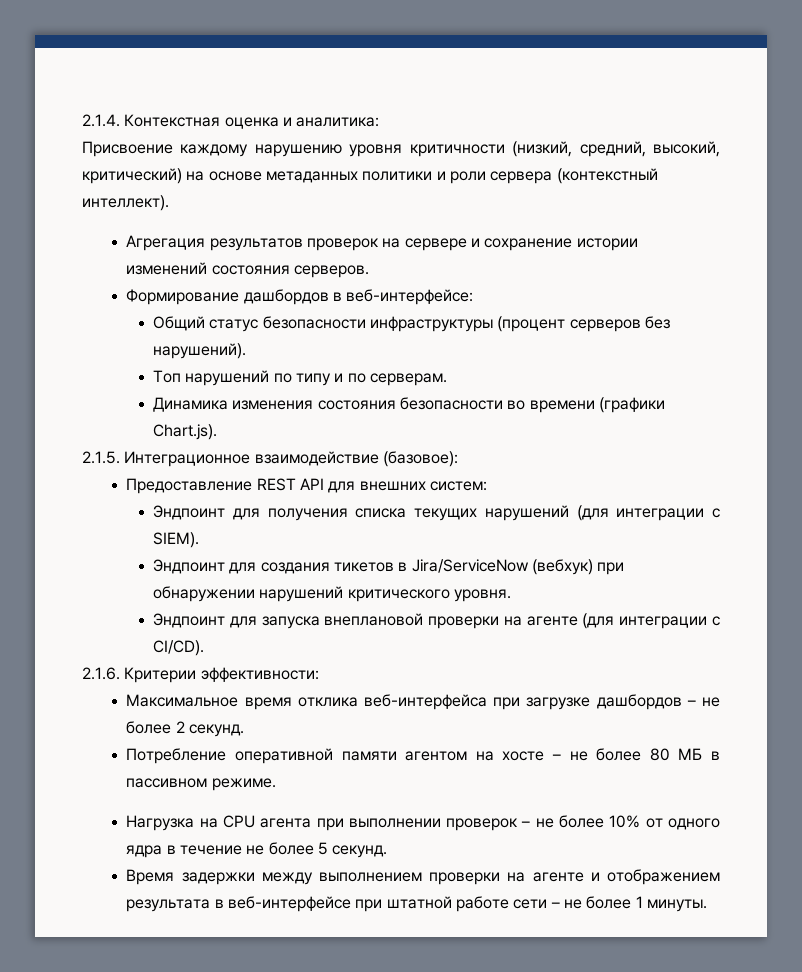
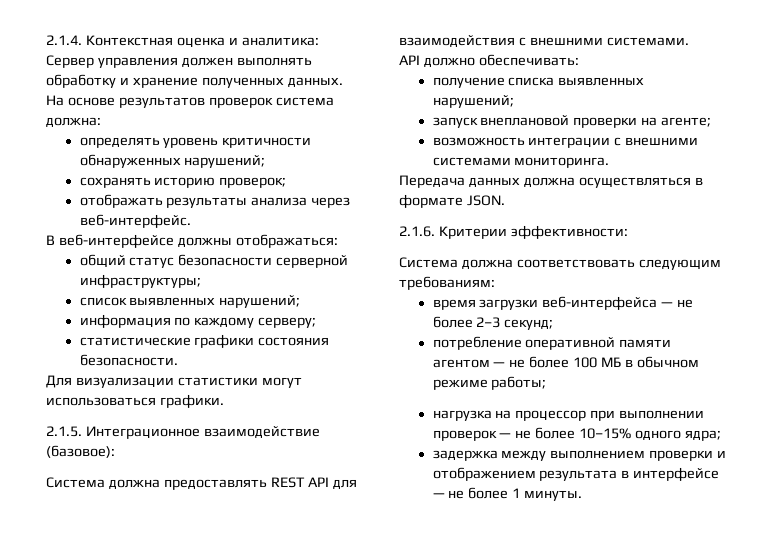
- Присвоение каждому нарушению уровня критичности (низкий, средний, высокий, критический) на основе метаданных политики и роли сервера (контекстный интеллект).
- Агрегация результатов проверок на сервере и сохранение истории изменений состояния серверов.
- Формирование дашбордов в веб-интерфейсе:
- Общий статус безопасности инфраструктуры (процент серверов без нарушений).
- Топ нарушений по типу и по серверам.
- Динамика изменения состояния безопасности во времени (графики Chart.js).
+ Сервер управления должен выполнять обработку и хранение полученных данных.
+ На основе результатов проверок система должна:
+ определять уровень критичности обнаруженных нарушений;
+ сохранять историю проверок;
+ отображать результаты анализа через веб-интерфейс.
+ В веб-интерфейсе должны отображаться:
+ общий статус безопасности серверной инфраструктуры;
+ список выявленных нарушений;
+ информация по каждому серверу;
+ статистические графики состояния безопасности.
+ Для визуализации статистики могут использоваться графики.
  2.1.5. Интеграционное взаимодействие (базовое):
- Предоставление REST API для внешних систем:
- Эндпоинт для получения списка текущих нарушений (для интеграции с SIEM).
- Эндпоинт для создания тикетов в Jira/ServiceNow (вебхук) при обнаружении нарушений критического уровня.
- Эндпоинт для запуска внеплановой проверки на агенте (для интеграции с CI/CD).
+ Система должна предоставлять REST API для взаимодействия с внешними системами.
+ API должно обеспечивать:
+ получение списка выявленных нарушений;
+ запуск внеплановой проверки на агенте;
+ возможность интеграции с внешними системами мониторинга.
+ Передача данных должна осуществляться в формате JSON.
  2.1.6. Критерии эффективности:
- Максимальное время отклика веб-интерфейса при загрузке дашбордов – не более 2 секунд.
- Потребление оперативной памяти агентом на хосте – не более 80 МБ в пассивном режиме.
- Нагрузка на CPU агента при выполнении проверок – не более 10% от одного ядра в течение не более 5 секунд.
- Время задержки между выполнением проверки на агенте и отображением результата в веб-интерфейсе при штатной работе сети – не более 1 минуты.
+ Система должна соответствовать следующим требованиям:
+ время загрузки веб-интерфейса — не более 2–3 секунд;
+ потребление оперативной памяти агентом — не более 100 МБ в обычном режиме работы;
+ нагрузка на процессор при выполнении проверок — не более 10–15% одного ядра;
+ задержка между выполнением проверки и отображением результата в интерфейсе — не более 1 минуты.

